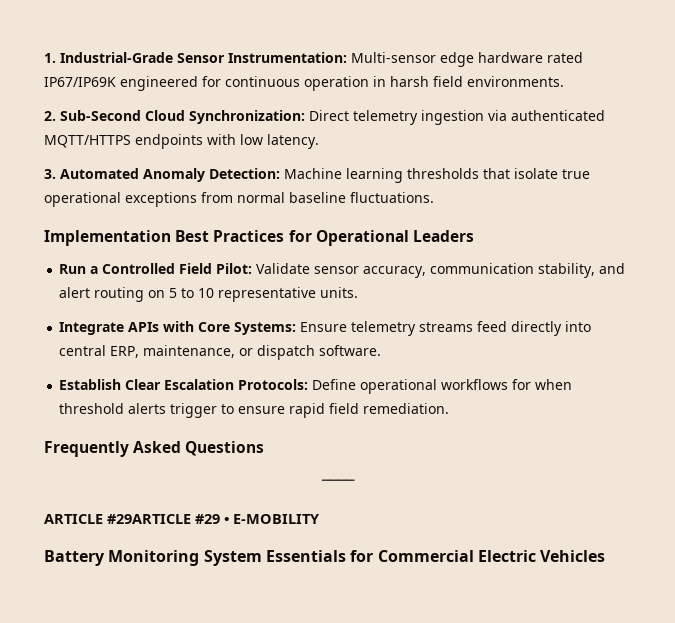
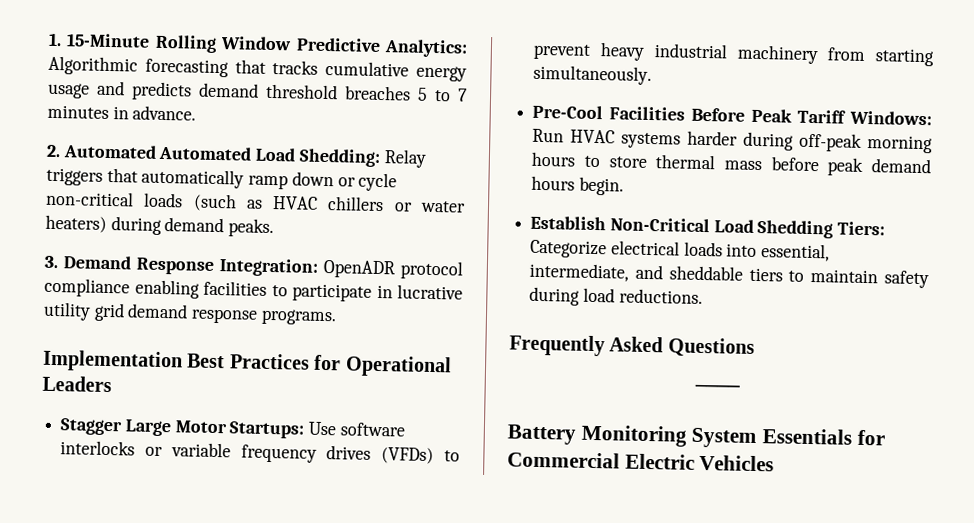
- 1. Industrial-Grade Sensor Instrumentation: Multi-sensor edge hardware rated IP67/IP69K engineered for continuous operation in harsh field environments.
- 2. Sub-Second Cloud Synchronization: Direct telemetry ingestion via authenticated MQTT/HTTPS endpoints with low latency.
- 3. Automated Anomaly Detection: Machine learning thresholds that isolate true operational exceptions from normal baseline fluctuations.
+ 1. 15-Minute Rolling Window Predictive Analytics: Algorithmic forecasting that tracks cumulative energy usage and predicts demand threshold breaches 5 to 7 minutes in advance.
+ 2. Automated Automated Load Shedding: Relay triggers that automatically ramp down or cycle non-critical loads (such as HVAC chillers or water heaters) during demand peaks.
+ 3. Demand Response Integration: OpenADR protocol compliance enabling facilities to participate in lucrative utility grid demand response programs.
- Run a Controlled Field Pilot: Validate sensor accuracy, communication stability, and alert routing on 5 to 10 representative units.
- Integrate APIs with Core Systems: Ensure telemetry streams feed directly into central ERP, maintenance, or dispatch software.
- Establish Clear Escalation Protocols: Define operational workflows for when threshold alerts trigger to ensure rapid field remediation.
+ Stagger Large Motor Startups: Use software interlocks or variable frequency drives (VFDs) to prevent heavy industrial machinery from starting simultaneously.
+ Pre-Cool Facilities Before Peak Tariff Windows: Run HVAC systems harder during off-peak morning hours to store thermal mass before peak demand hours begin.
+ Establish Non-Critical Load Shedding Tiers: Categorize electrical loads into essential, intermediate, and sheddable tiers to maintain safety during load reductions.
- ARTICLE #29ARTICLE #29 • E-MOBILITY

